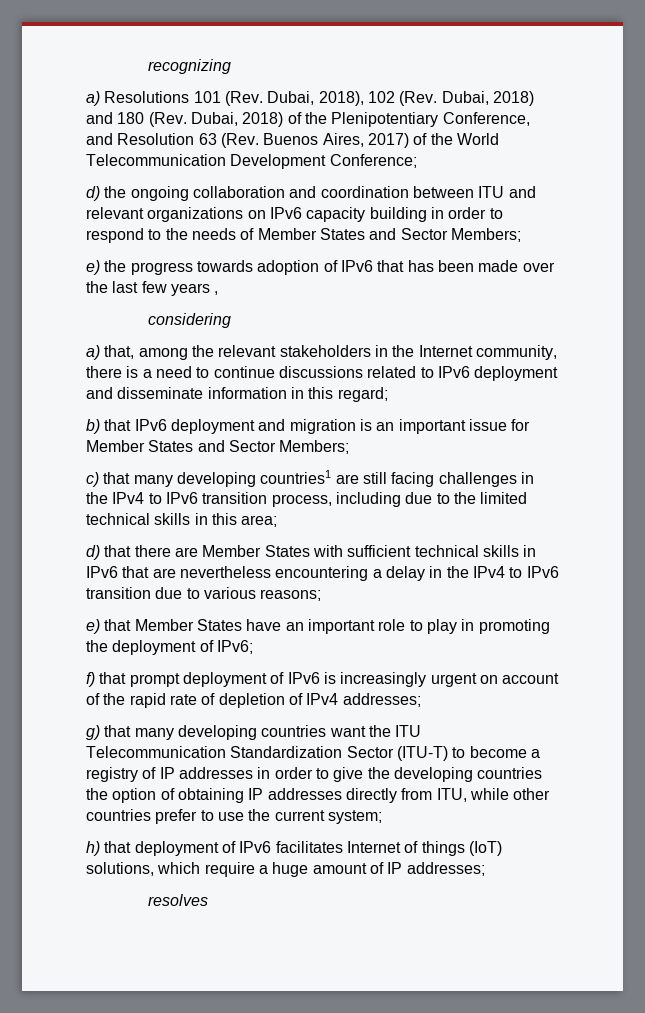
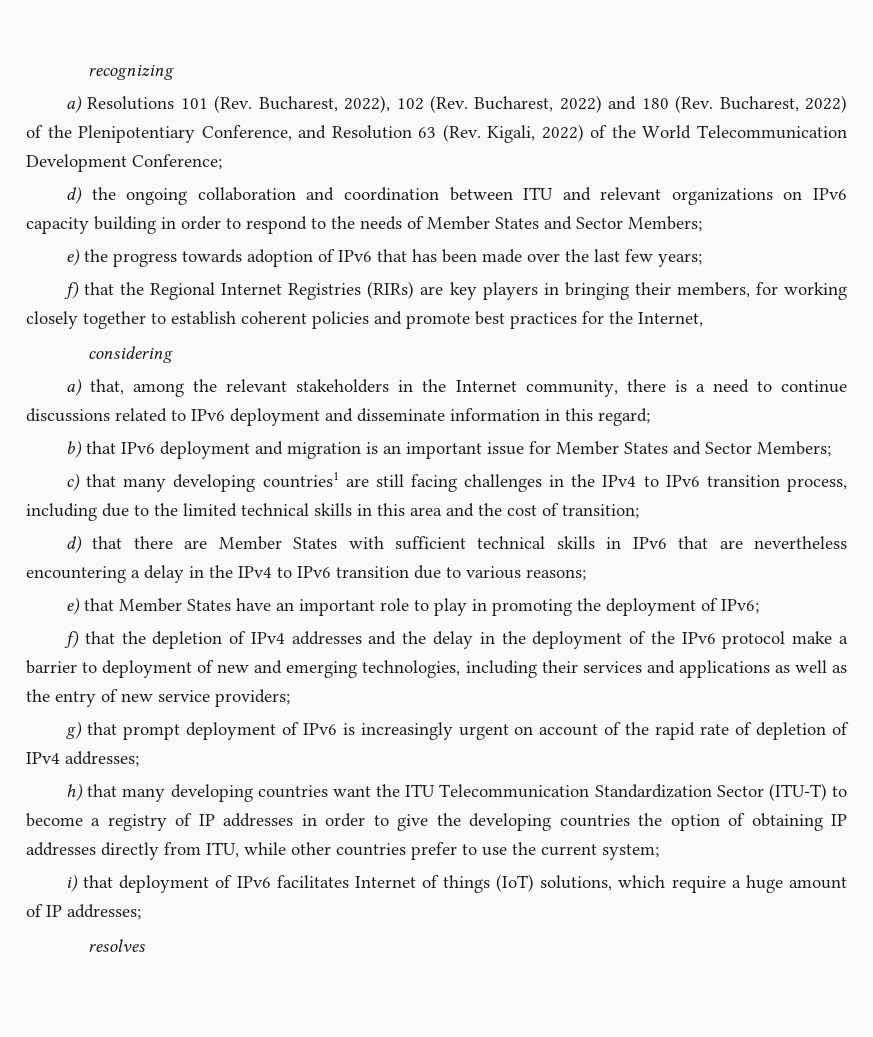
- a) Resolutions 101 (Rev. Dubai, 2018), 102 (Rev. Dubai, 2018) and 180 (Rev. Dubai, 2018) of the Plenipotentiary Conference, and Resolution 63 (Rev. Buenos Aires, 2017) of the World Telecommunication Development Conference;
+ a) Resolutions 101 (Rev. Bucharest, 2022), 102 (Rev. Bucharest, 2022) and 180 (Rev. Bucharest, 2022) of the Plenipotentiary Conference, and Resolution 63 (Rev. Kigali, 2022) of the World Telecommunication Development Conference;
- e) the progress towards adoption of IPv6 that has been made over the last few years ,
+ e) the progress towards adoption of IPv6 that has been made over the last few years;
+ f) that the Regional Internet Registries (RIRs) are key players in bringing their members, for working closely together to establish coherent policies and promote best practices for the Internet,
- c) that many developing countries1 are still facing challenges in the IPv4 to IPv6 transition process, including due to the limited technical skills in this area;
+ c) that many developing countries1 are still facing challenges in the IPv4 to IPv6 transition process, including due to the limited technical skills in this area and the cost of transition;
- f) that prompt deployment of IPv6 is increasingly urgent on account of the rapid rate of depletion of IPv4 addresses;
+ f) that the depletion of IPv4 addresses and the delay in the deployment of the IPv6 protocol make a barrier to deployment of new and emerging technologies, including their services and applications as well as the entry of new service providers;
+ g) that prompt deployment of IPv6 is increasingly urgent on account of the rapid rate of depletion of IPv4 addresses;
- g) that many developing countries want the ITU Telecommunication Standardization Sector (ITU-T) to become a registry of IP addresses in order to give the developing countries the option of obtaining IP addresses directly from ITU, while other countries prefer to use the current system;
+ h) that many developing countries want the ITU Telecommunication Standardization Sector (ITU-T) to become a registry of IP addresses in order to give the developing countries the option of obtaining IP addresses directly from ITU, while other countries prefer to use the current system;
- h) that deployment of IPv6 facilitates Internet of things (IoT) solutions, which require a huge amount of IP addresses;
+ i) that deployment of IPv6 facilitates Internet of things (IoT) solutions, which require a huge amount of IP addresses;

